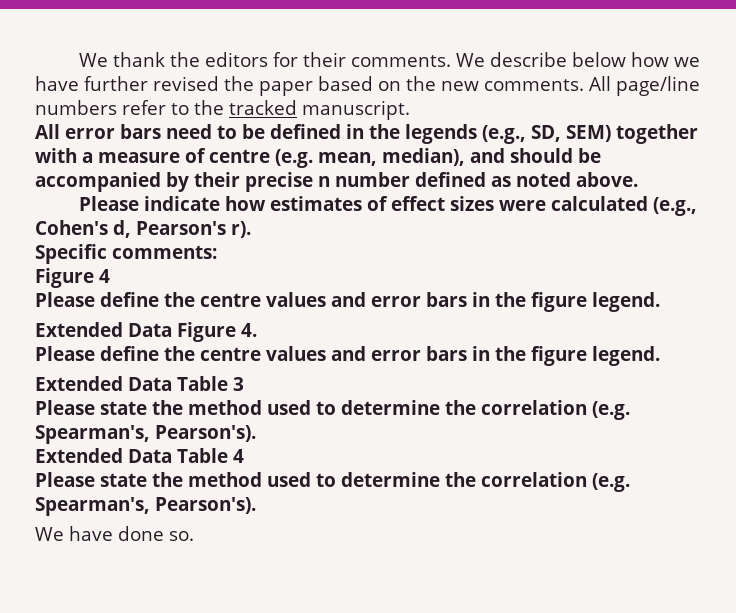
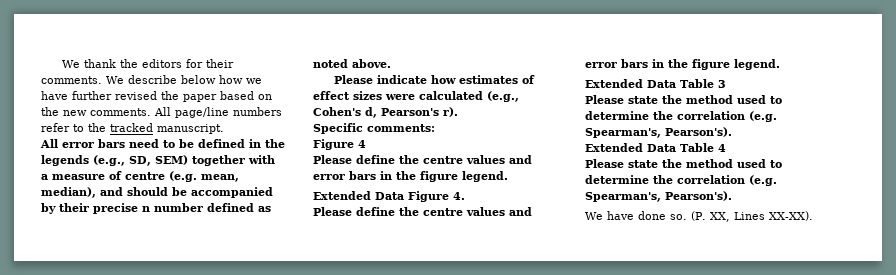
+ (P. XX, Lines XX-XX).

